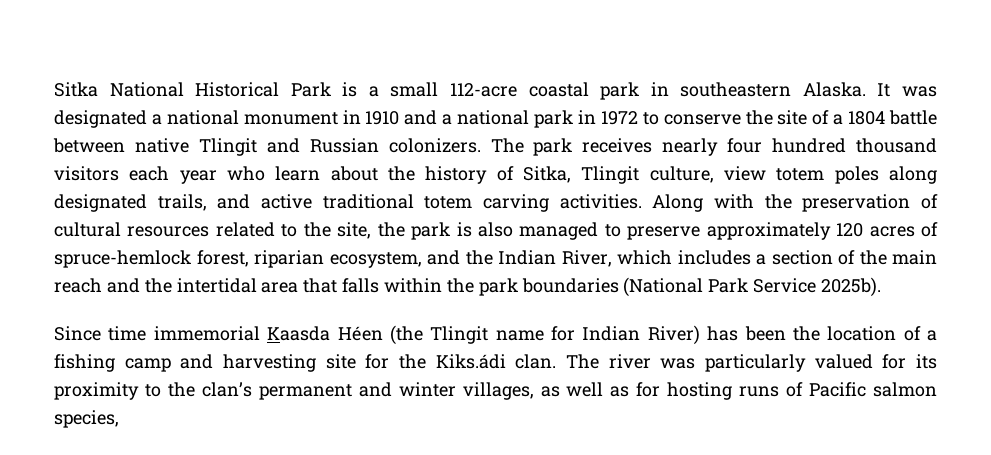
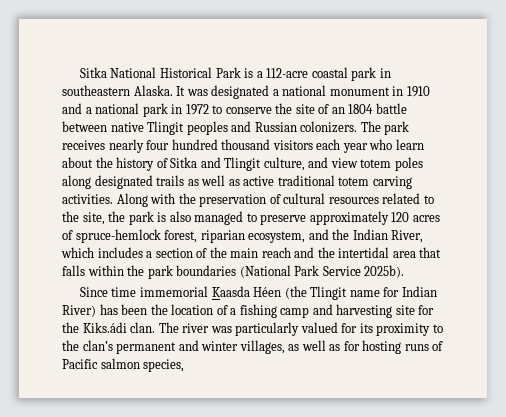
- Sitka National Historical Park is a small 112-acre coastal park in southeastern Alaska.
+ Sitka National Historical Park is a 112-acre coastal park in southeastern Alaska.
- It was designated a national monument in 1910 and a national park in 1972 to conserve the site of a 1804 battle between native Tlingit and Russian colonizers.
+ It was designated a national monument in 1910 and a national park in 1972 to conserve the site of an 1804 battle between native Tlingit peoples and Russian colonizers.
- The park receives nearly four hundred thousand visitors each year who learn about the history of Sitka, Tlingit culture, view totem poles along designated trails, and active traditional totem carving activities.
+ The park receives nearly four hundred thousand visitors each year who learn about the history of Sitka and Tlingit culture, and view totem poles along designated trails as well as active traditional totem carving activities.

